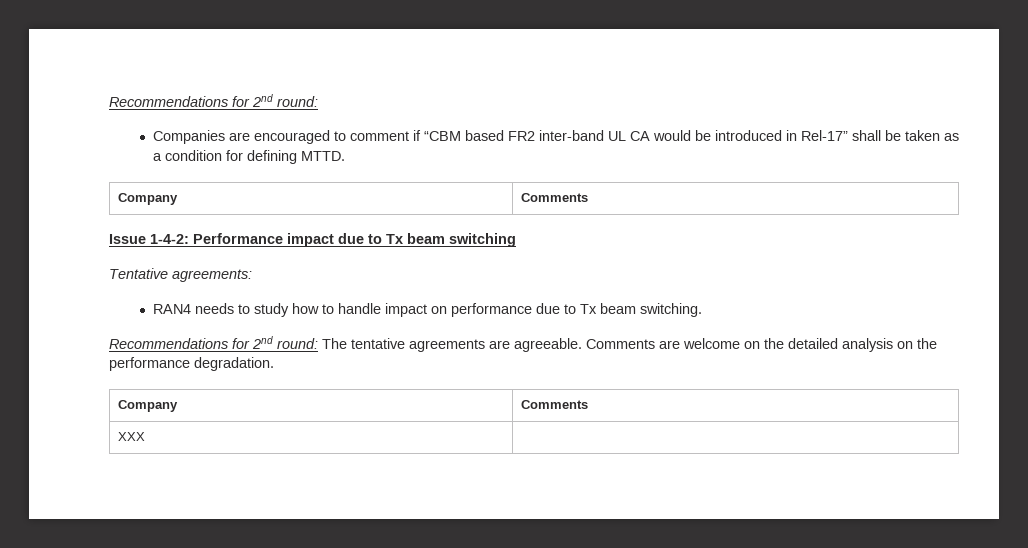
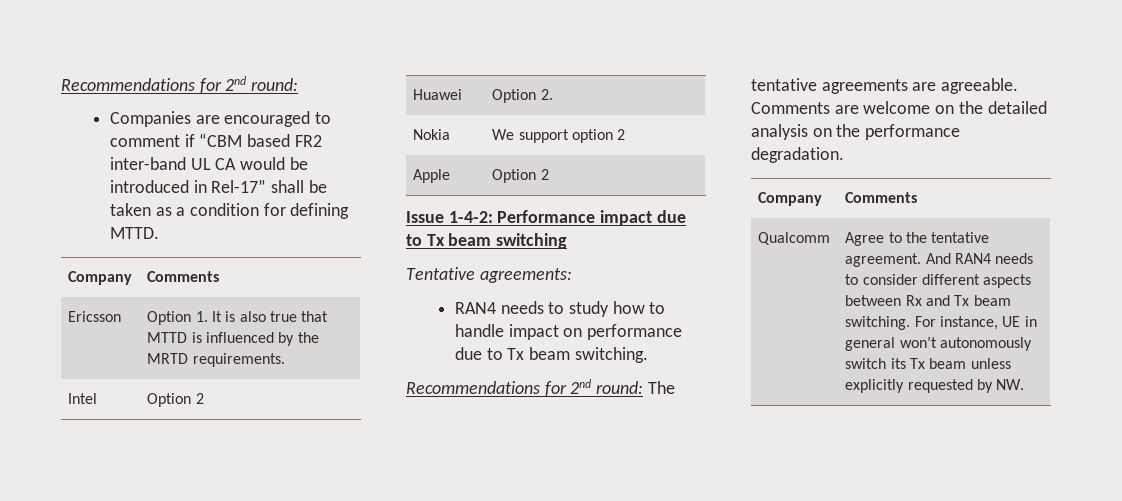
+ Ericsson | Option 1. It is also true that MTTD is influenced by the MRTD requirements.
+ Intel | Option 2
+ Huawei | Option 2.
+ Nokia | We support option 2
+ Apple | Option 2
- XXX |
+ Qualcomm | Agree to the tentative agreement. And RAN4 needs to consider different aspects between Rx and Tx beam switching. For instance, UE in general won’t autonomously switch its Tx beam unless explicitly requested by NW.

